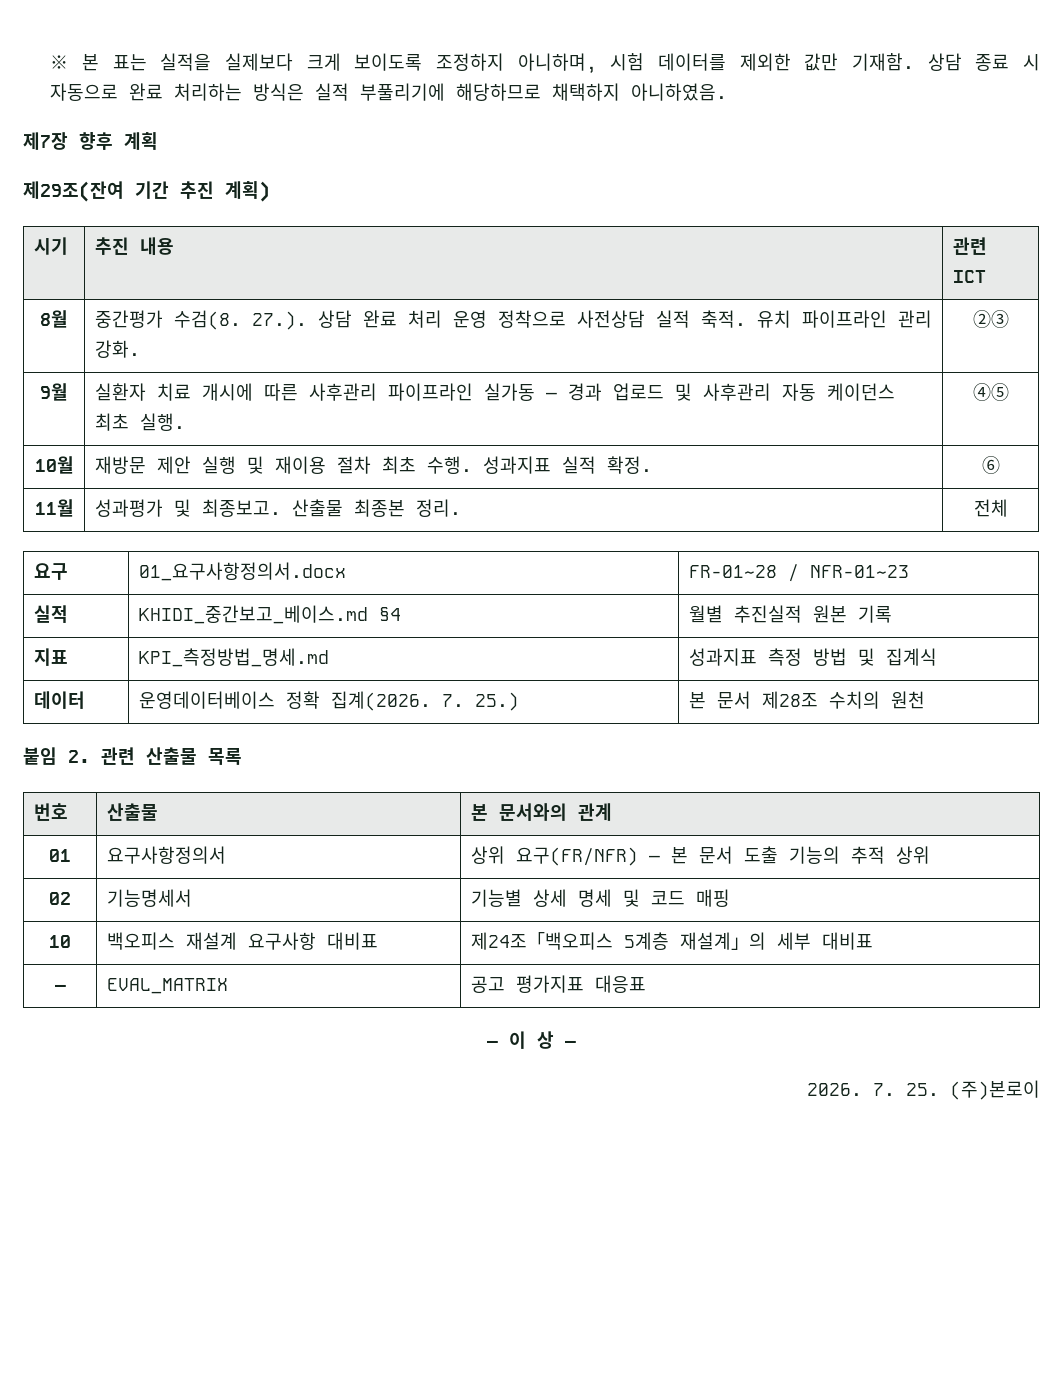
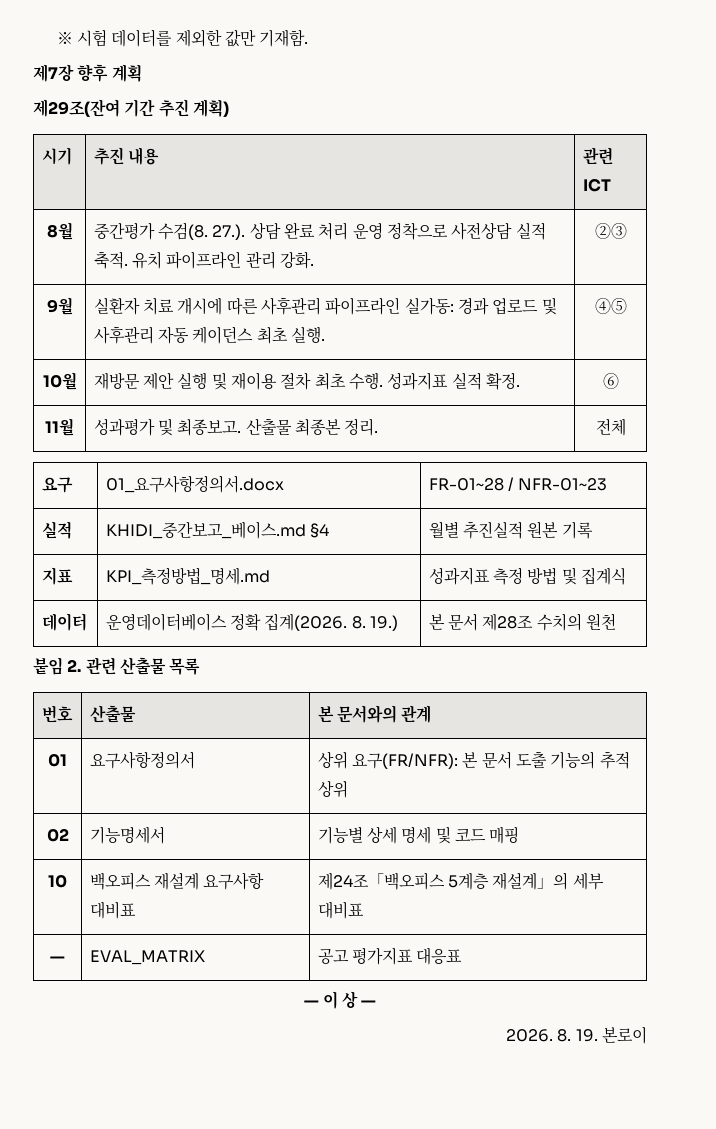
- ※ 본 표는 실적을 실제보다 크게 보이도록 조정하지 아니하며, 시험 데이터를 제외한 값만 기재함. 상담 종료 시 자동으로 완료 처리하는 방식은 실적 부풀리기에 해당하므로 채택하지 아니하였음.
+ ※ 시험 데이터를 제외한 값만 기재함.
- 9월 | 실환자 치료 개시에 따른 사후관리 파이프라인 실가동 — 경과 업로드 및 사후관리 자동 케이던스 최초 실행. | ④⑤
+ 9월 | 실환자 치료 개시에 따른 사후관리 파이프라인 실가동: 경과 업로드 및 사후관리 자동 케이던스 최초 실행. | ④⑤
- 데이터 | 운영데이터베이스 정확 집계(2026. 7. 25.) | 본 문서 제28조 수치의 원천
+ 데이터 | 운영데이터베이스 정확 집계(2026. 8. 19.) | 본 문서 제28조 수치의 원천
- 01 | 요구사항정의서 | 상위 요구(FR/NFR) — 본 문서 도출 기능의 추적 상위
+ 01 | 요구사항정의서 | 상위 요구(FR/NFR): 본 문서 도출 기능의 추적 상위
- 7. 25. (주)본로이
+ 8. 19. 본로이

